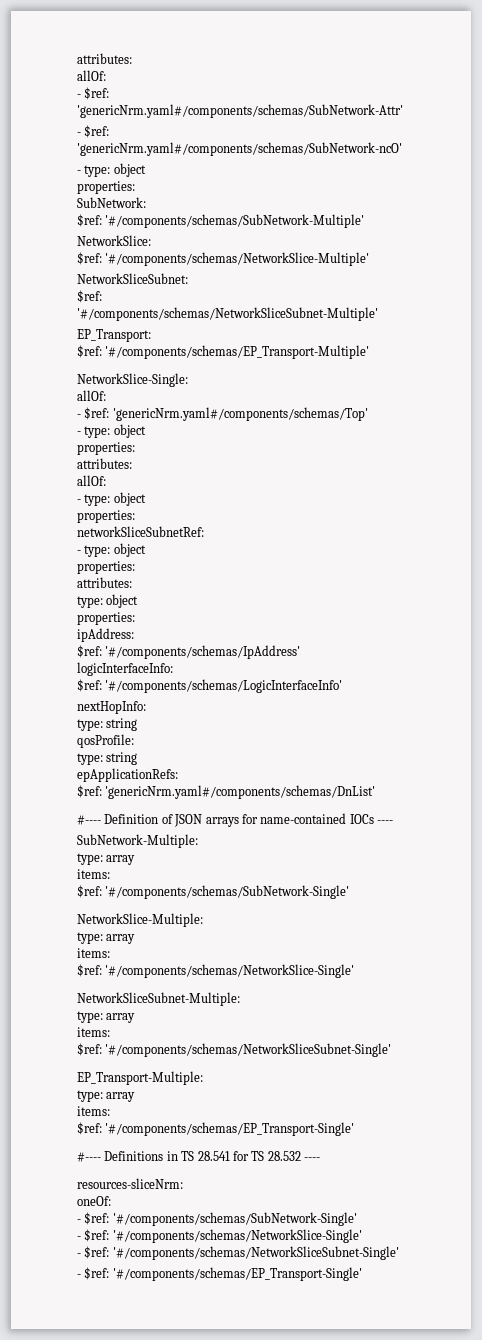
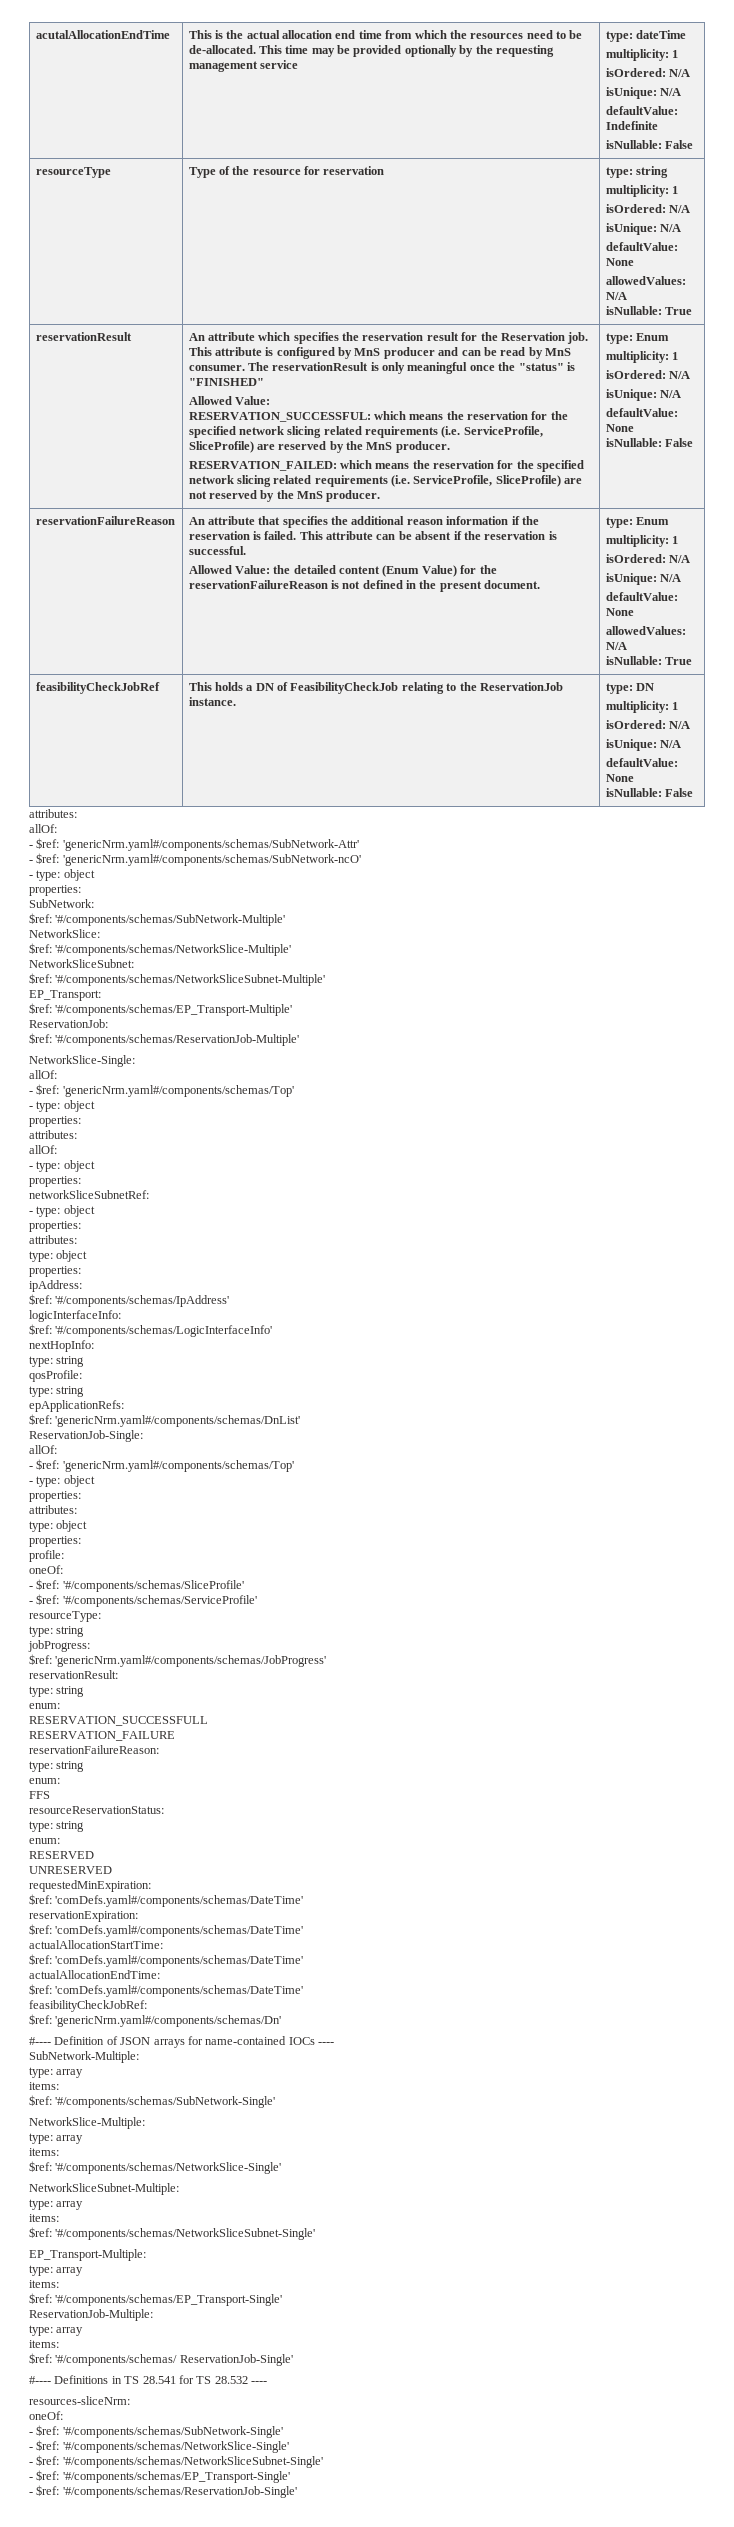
+ acutalAllocationEndTime | This is the actual allocation end time from which the resources need to be de-allocated. This time may be provided optionally by the requesting management service | type: dateTime
+ multiplicity: 1
+ isOrdered: N/A
+ isUnique: N/A
+ defaultValue: Indefinite
+ isNullable: False
+ resourceType | Type of the resource for reservation | type: string
+ multiplicity: 1
+ isOrdered: N/A
+ isUnique: N/A
+ defaultValue: None
+ allowedValues: N/A
+ isNullable: True
+ reservationResult | An attribute which specifies the reservation result for the Reservation job. This attribute is configured by MnS producer and can be read by MnS consumer. The reservationResult is only meaningful once the "status" is "FINISHED"
+ Allowed Value:
+ RESERVATION_SUCCESSFUL: which means the reservation for the specified network slicing related requirements (i.e. ServiceProfile, SliceProfile) are reserved by the MnS producer.
+ RESERVATION_FAILED: which means the reservation for the specified network slicing related requirements (i.e. ServiceProfile, SliceProfile) are not reserved by the MnS producer. | type: Enum
+ multiplicity: 1
+ isOrdered: N/A
+ isUnique: N/A
+ defaultValue: None
+ isNullable: False
+ reservationFailureReason | An attribute that specifies the additional reason information if the reservation is failed. This attribute can be absent if the reservation is successful.
+ Allowed Value: the detailed content (Enum Value) for the reservationFailureReason is not defined in the present document. | type: Enum
+ multiplicity: 1
+ isOrdered: N/A
+ isUnique: N/A
+ defaultValue: None
+ allowedValues: N/A
+ isNullable: True
+ feasibilityCheckJobRef | This holds a DN of FeasibilityCheckJob relating to the ReservationJob instance. | type: DN
+ multiplicity: 1
+ isOrdered: N/A
+ isUnique: N/A
+ defaultValue: None
+ isNullable: False
+ ReservationJob:
+ $ref: '#/components/schemas/ReservationJob-Multiple'
+ ReservationJob-Single:
+ allOf:
+ - $ref: 'genericNrm.yaml#/components/schemas/Top'
+ - type: object
+ properties:
+ attributes:
+ type: object
+ properties:
+ profile:
+ oneOf:
+ - $ref: '#/components/schemas/SliceProfile'
+ - $ref: '#/components/schemas/ServiceProfile'
+ resourceType:
+ type: string
+ jobProgress:
+ $ref: 'genericNrm.yaml#/components/schemas/JobProgress'
+ reservationResult:
+ type: string
+ enum:
+ RESERVATION_SUCCESSFULL
+ RESERVATION_FAILURE
+ reservationFailureReason:
+ type: string
+ enum:
+ FFS
+ resourceReservationStatus:
+ type: string
+ enum:
+ RESERVED
+ UNRESERVED
+ requestedMinExpiration:
+ $ref: 'comDefs.yaml#/components/schemas/DateTime'
+ reservationExpiration:
+ $ref: 'comDefs.yaml#/components/schemas/DateTime'
+ actualAllocationStartTime:
+ $ref: 'comDefs.yaml#/components/schemas/DateTime'
+ actualAllocationEndTime:
+ $ref: 'comDefs.yaml#/components/schemas/DateTime'
+ feasibilityCheckJobRef:
+ $ref: 'genericNrm.yaml#/components/schemas/Dn'
+ ReservationJob-Multiple:
+ type: array
+ items:
+ $ref: '#/components/schemas/ ReservationJob-Single'
+ - $ref: '#/components/schemas/ReservationJob-Single'

